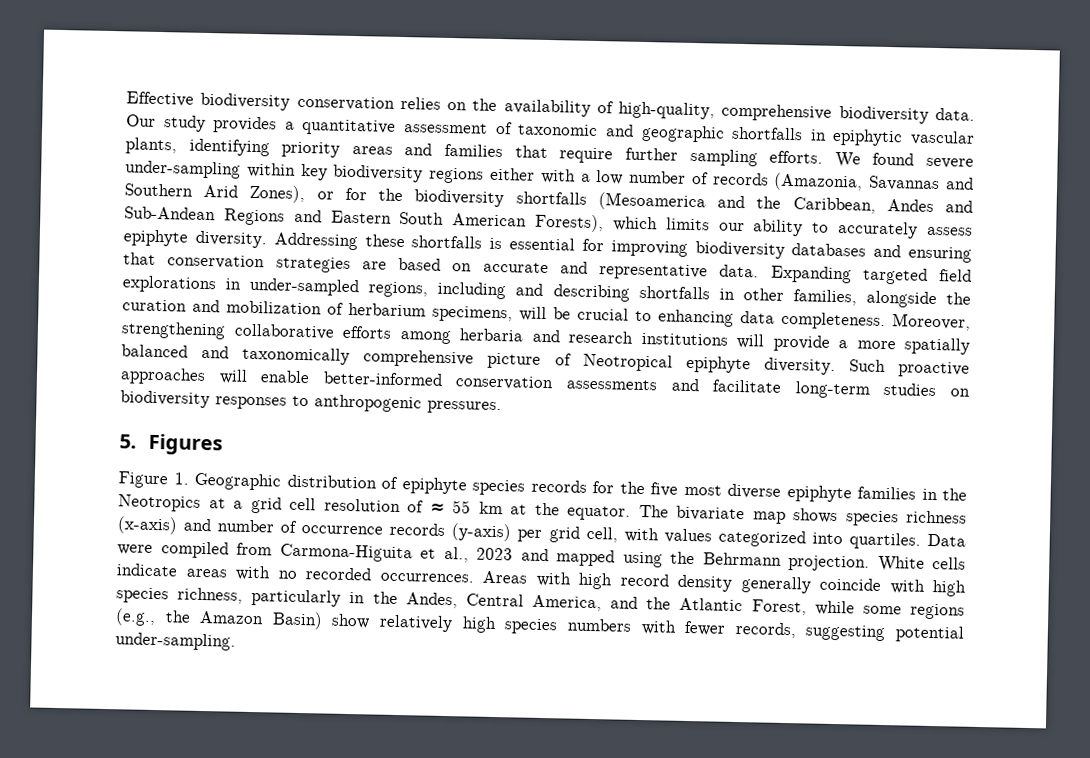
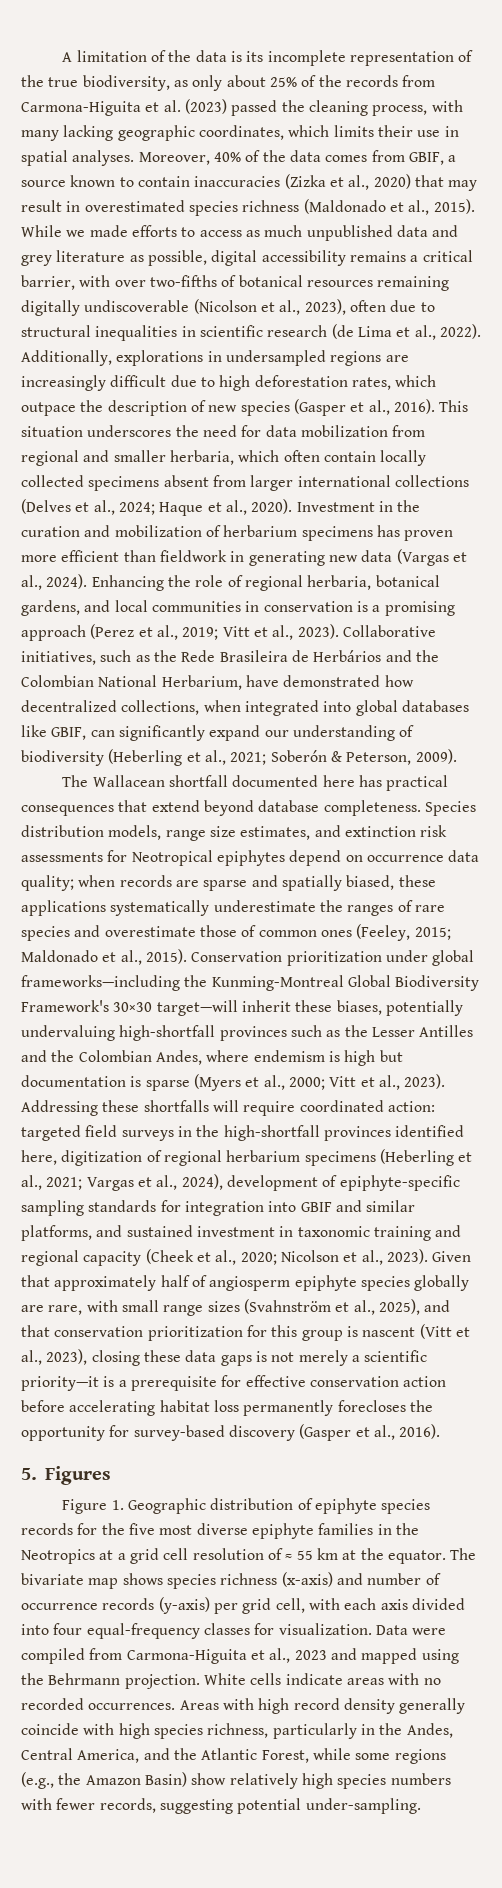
- Effective biodiversity conservation relies on the availability of high-quality, comprehensive biodiversity data. Our study provides a quantitative assessment of taxonomic and geographic shortfalls in epiphytic vascular plants, identifying priority areas and families that require further sampling efforts. We found severe under-sampling within key biodiversity regions either with a low number of records (Amazonia, Savannas and Southern Arid Zones), or for the biodiversity shortfalls (Mesoamerica and the Caribbean, Andes and Sub-Andean Regions and Eastern South American Forests), which limits our ability to accurately assess epiphyte diversity. Addressing these shortfalls is essential for improving biodiversity databases and ensuring that conservation strategies are based on accurate and representative data. Expanding targeted field explorations in under-sampled regions, including and describing shortfalls in other families, alongside the curation and mobilization of herbarium specimens, will be crucial to enhancing data completeness. Moreover, strengthening collaborative efforts among herbaria and research institutions will provide a more spatially balanced and taxonomically comprehensive picture of Neotropical epiphyte diversity. Such proactive approaches will enable better-informed conservation assessments and facilitate long-term studies on biodiversity responses to anthropogenic pressures.
+ A limitation of the data is its incomplete representation of the true biodiversity, as only about 25% of the records from Carmona-Higuita et al. (2023) passed the cleaning process, with many lacking geographic coordinates, which limits their use in spatial analyses. Moreover, 40% of the data comes from GBIF, a source known to contain inaccuracies (Zizka et al., 2020) that may result in overestimated species richness (Maldonado et al., 2015). While we made efforts to access as much unpublished data and grey literature as possible, digital accessibility remains a critical barrier, with over two-fifths of botanical resources remaining digitally undiscoverable (Nicolson et al., 2023), often due to structural inequalities in scientific research (de Lima et al., 2022). Additionally, explorations in undersampled regions are increasingly difficult due to high deforestation rates, which outpace the description of new species (Gasper et al., 2016). This situation underscores the need for data mobilization from regional and smaller herbaria, which often contain locally collected specimens absent from larger international collections (Delves et al., 2024; Haque et al., 2020). Investment in the curation and mobilization of herbarium specimens has proven more efficient than fieldwork in generating new data (Vargas et al., 2024). Enhancing the role of regional herbaria, botanical gardens, and local communities in conservation is a promising approach (Perez et al., 2019; Vitt et al., 2023). Collaborative initiatives, such as the Rede Brasileira de Herbários and the Colombian National Herbarium, have demonstrated how decentralized collections, when integrated into global databases like GBIF, can significantly expand our understanding of biodiversity (Heberling et al., 2021; Soberón & Peterson, 2009).
+ The Wallacean shortfall documented here has practical consequences that extend beyond database completeness. Species distribution models, range size estimates, and extinction risk assessments for Neotropical epiphytes depend on occurrence data quality; when records are sparse and spatially biased, these applications systematically underestimate the ranges of rare species and overestimate those of common ones (Feeley, 2015; Maldonado et al., 2015). Conservation prioritization under global frameworks—including the Kunming-Montreal Global Biodiversity Framework's 30×30 target—will inherit these biases, potentially undervaluing high-shortfall provinces such as the Lesser Antilles and the Colombian Andes, where endemism is high but documentation is sparse (Myers et al., 2000; Vitt et al., 2023). Addressing these shortfalls will require coordinated action: targeted field surveys in the high-shortfall provinces identified here, digitization of regional herbarium specimens (Heberling et al., 2021; Vargas et al., 2024), development of epiphyte-specific sampling standards for integration into GBIF and similar platforms, and sustained investment in taxonomic training and regional capacity (Cheek et al., 2020; Nicolson et al., 2023). Given that approximately half of angiosperm epiphyte species globally are rare, with small range sizes (Svahnström et al., 2025), and that conservation prioritization for this group is nascent (Vitt et al., 2023), closing these data gaps is not merely a scientific priority—it is a prerequisite for effective conservation action before accelerating habitat loss permanently forecloses the opportunity for survey-based discovery (Gasper et al., 2016).
- The bivariate map shows species richness (x-axis) and number of occurrence records (y-axis) per grid cell, with values categorized into quartiles.
+ The bivariate map shows species richness (x-axis) and number of occurrence records (y-axis) per grid cell, with each axis divided into four equal-frequency classes for visualization.

